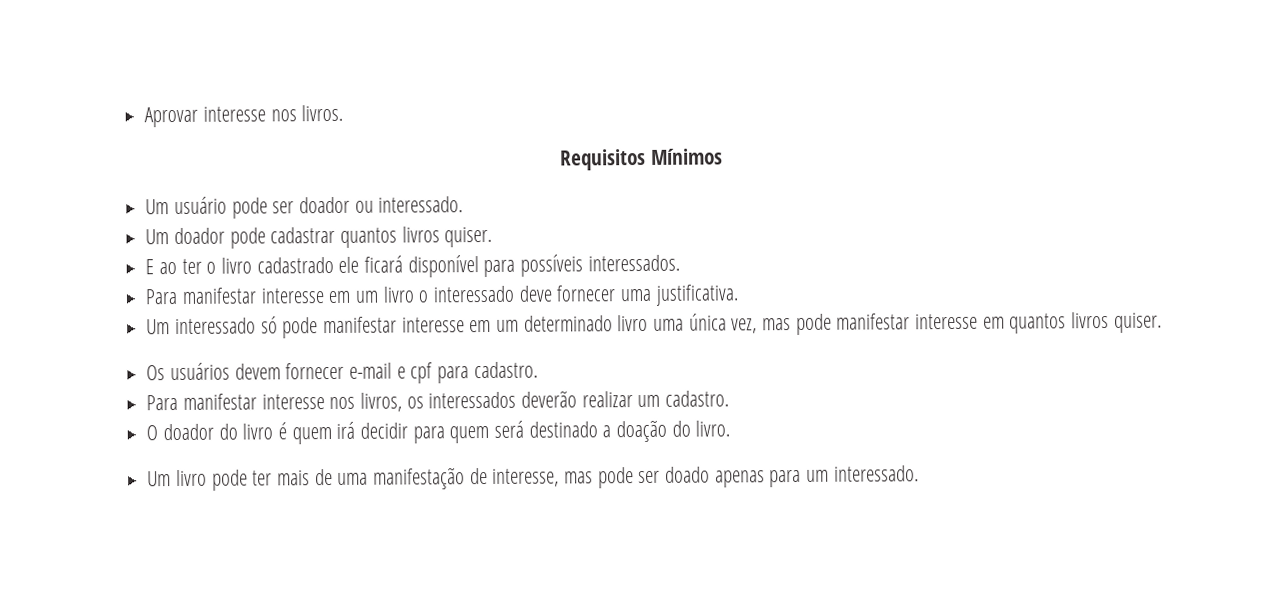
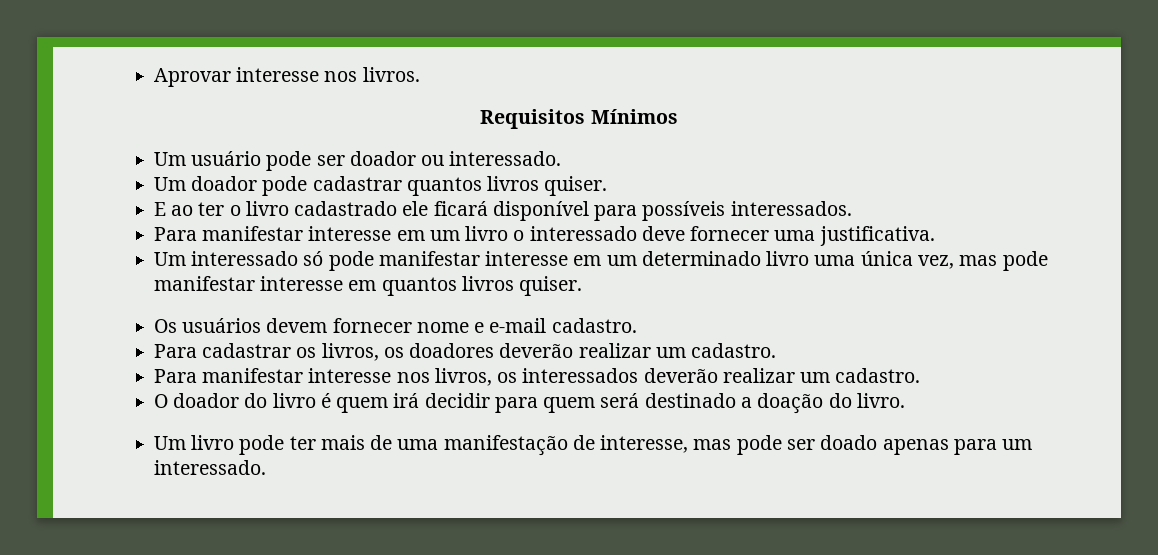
- Os usuários devem fornecer e-mail e cpf para cadastro.
+ Os usuários devem fornecer nome e e-mail cadastro.
+ Para cadastrar os livros, os doadores deverão realizar um cadastro.

